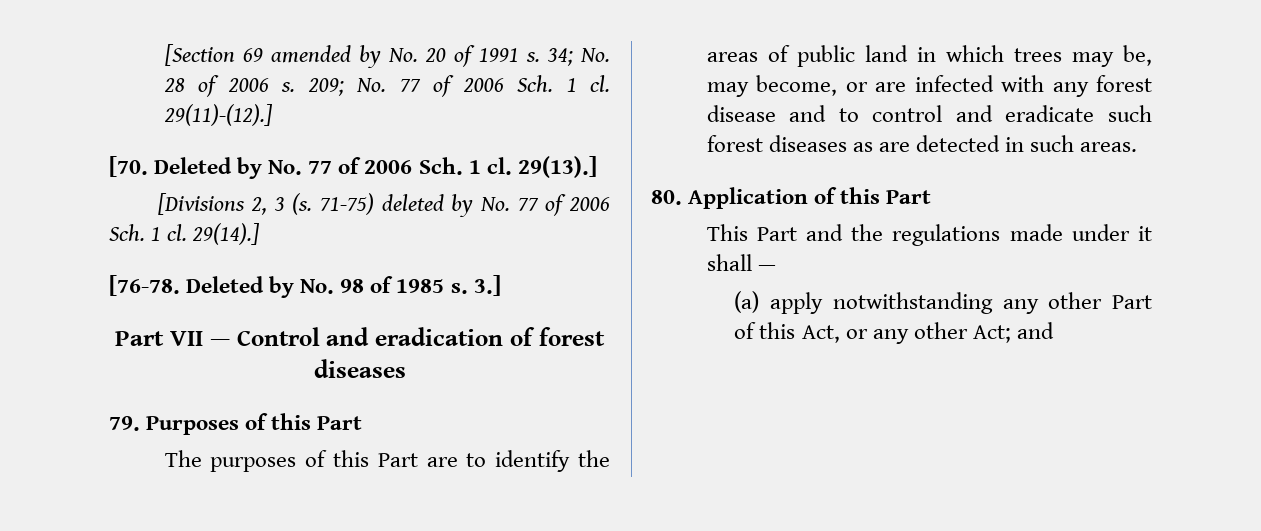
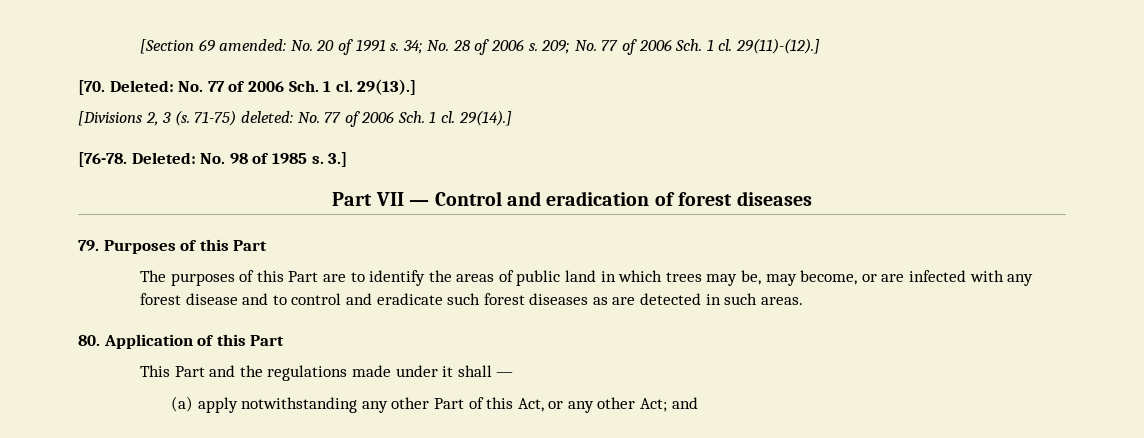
- [Section 69 amended by No. 20 of 1991 s.
+ [Section 69 amended: No. 20 of 1991 s.
- [70. Deleted by No. 77 of 2006 Sch. 1 cl.
+ [70. Deleted: No. 77 of 2006 Sch. 1 cl.
- 71-75) deleted by No. 77 of 2006 Sch. 1 cl.
+ 71-75) deleted: No. 77 of 2006 Sch. 1 cl.
- Deleted by No. 98 of 1985 s.
+ Deleted: No. 98 of 1985 s.

